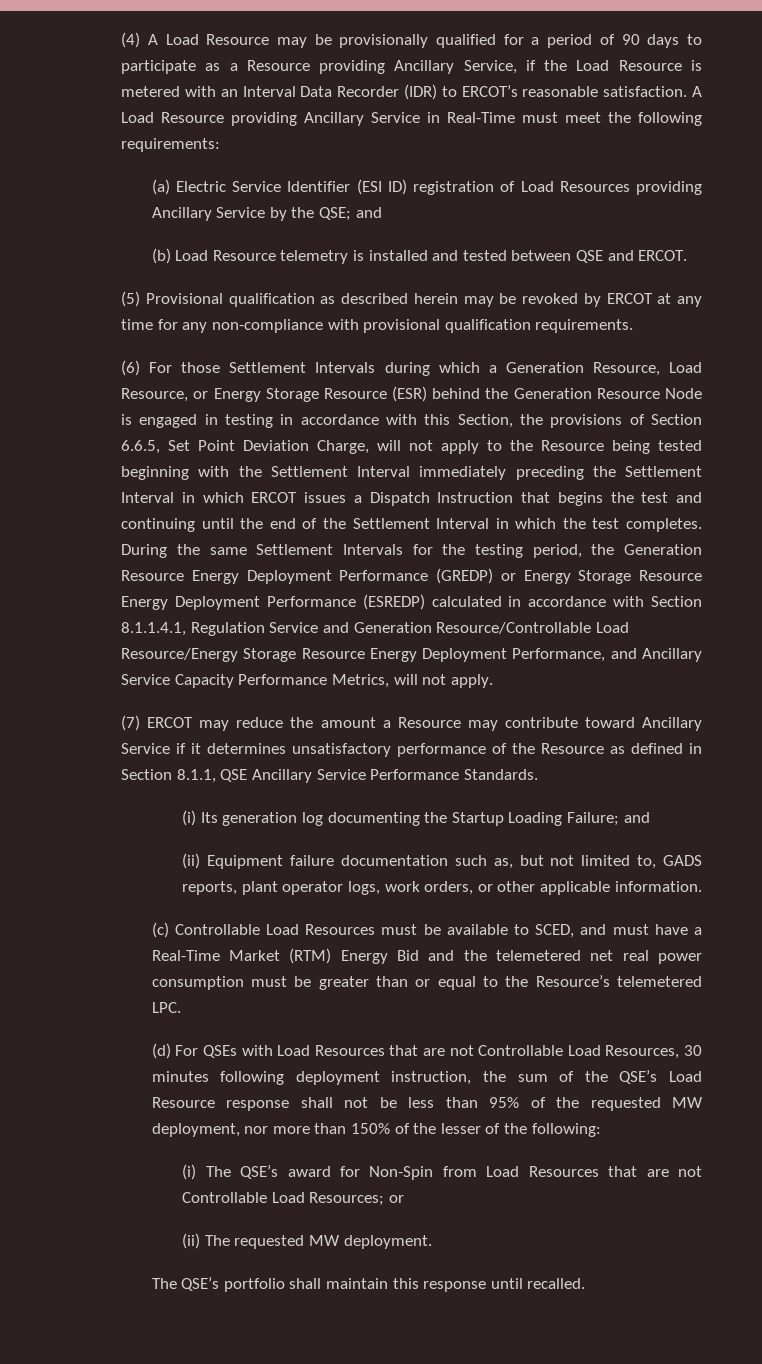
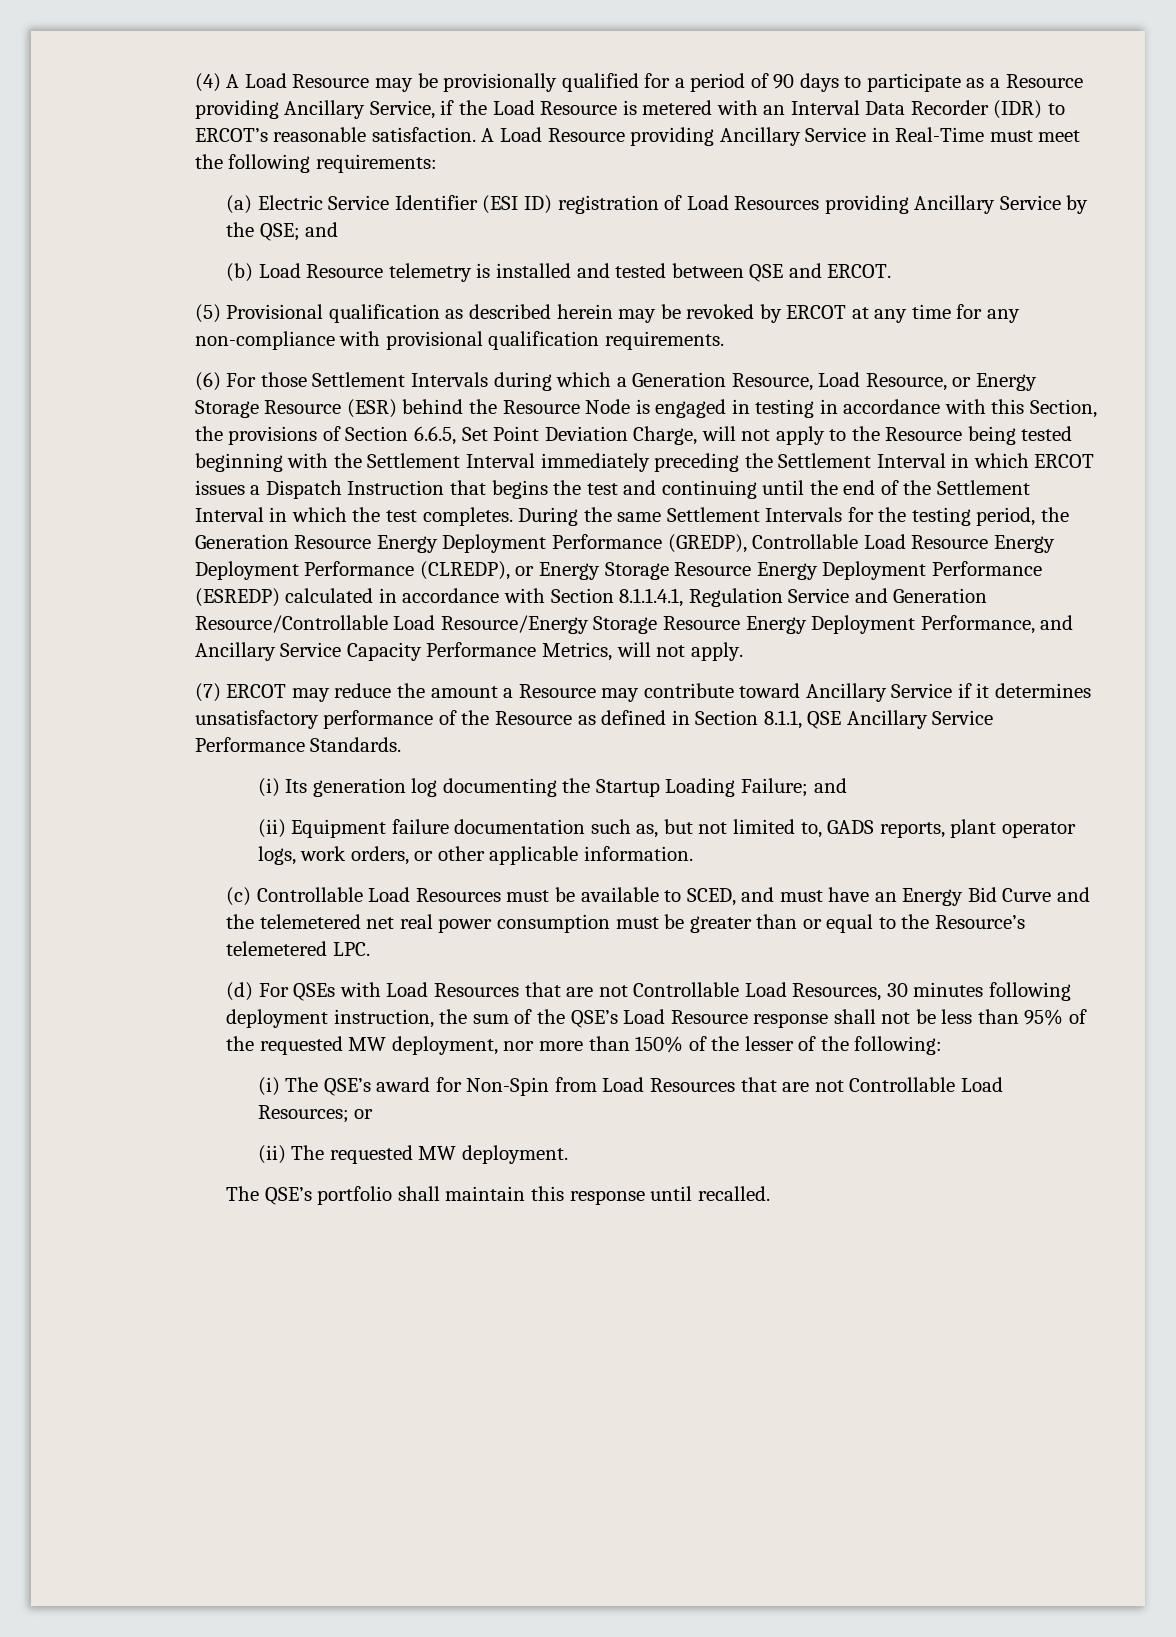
- (6) For those Settlement Intervals during which a Generation Resource, Load Resource, or Energy Storage Resource (ESR) behind the Generation Resource Node is engaged in testing in accordance with this Section, the provisions of Section 6.6.5, Set Point Deviation Charge, will not apply to the Resource being tested beginning with the Settlement Interval immediately preceding the Settlement Interval in which ERCOT issues a Dispatch Instruction that begins the test and continuing until the end of the Settlement Interval in which the test completes.
+ (6) For those Settlement Intervals during which a Generation Resource, Load Resource, or Energy Storage Resource (ESR) behind the Resource Node is engaged in testing in accordance with this Section, the provisions of Section 6.6.5, Set Point Deviation Charge, will not apply to the Resource being tested beginning with the Settlement Interval immediately preceding the Settlement Interval in which ERCOT issues a Dispatch Instruction that begins the test and continuing until the end of the Settlement Interval in which the test completes.
- During the same Settlement Intervals for the testing period, the Generation Resource Energy Deployment Performance (GREDP) or Energy Storage Resource Energy Deployment Performance (ESREDP) calculated in accordance with Section 8.1.1.4.1, Regulation Service and Generation Resource/Controllable Load Resource/Energy Storage Resource Energy Deployment Performance, and Ancillary Service Capacity Performance Metrics, will not apply.
+ During the same Settlement Intervals for the testing period, the Generation Resource Energy Deployment Performance (GREDP), Controllable Load Resource Energy Deployment Performance (CLREDP), or Energy Storage Resource Energy Deployment Performance (ESREDP) calculated in accordance with Section 8.1.1.4.1, Regulation Service and Generation Resource/Controllable Load Resource/Energy Storage Resource Energy Deployment Performance, and Ancillary Service Capacity Performance Metrics, will not apply.
- (c) Controllable Load Resources must be available to SCED, and must have a Real-Time Market (RTM) Energy Bid and the telemetered net real power consumption must be greater than or equal to the Resource’s telemetered LPC.
+ (c) Controllable Load Resources must be available to SCED, and must have an Energy Bid Curve and the telemetered net real power consumption must be greater than or equal to the Resource’s telemetered LPC.

